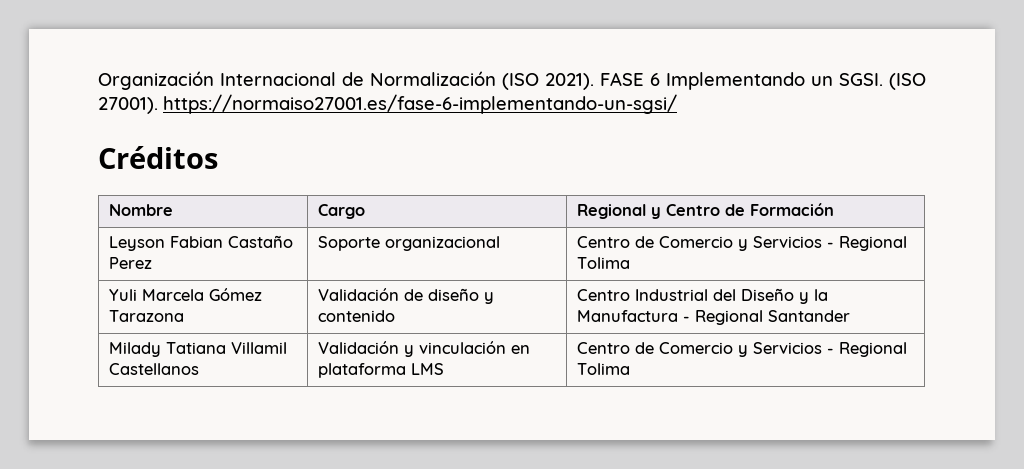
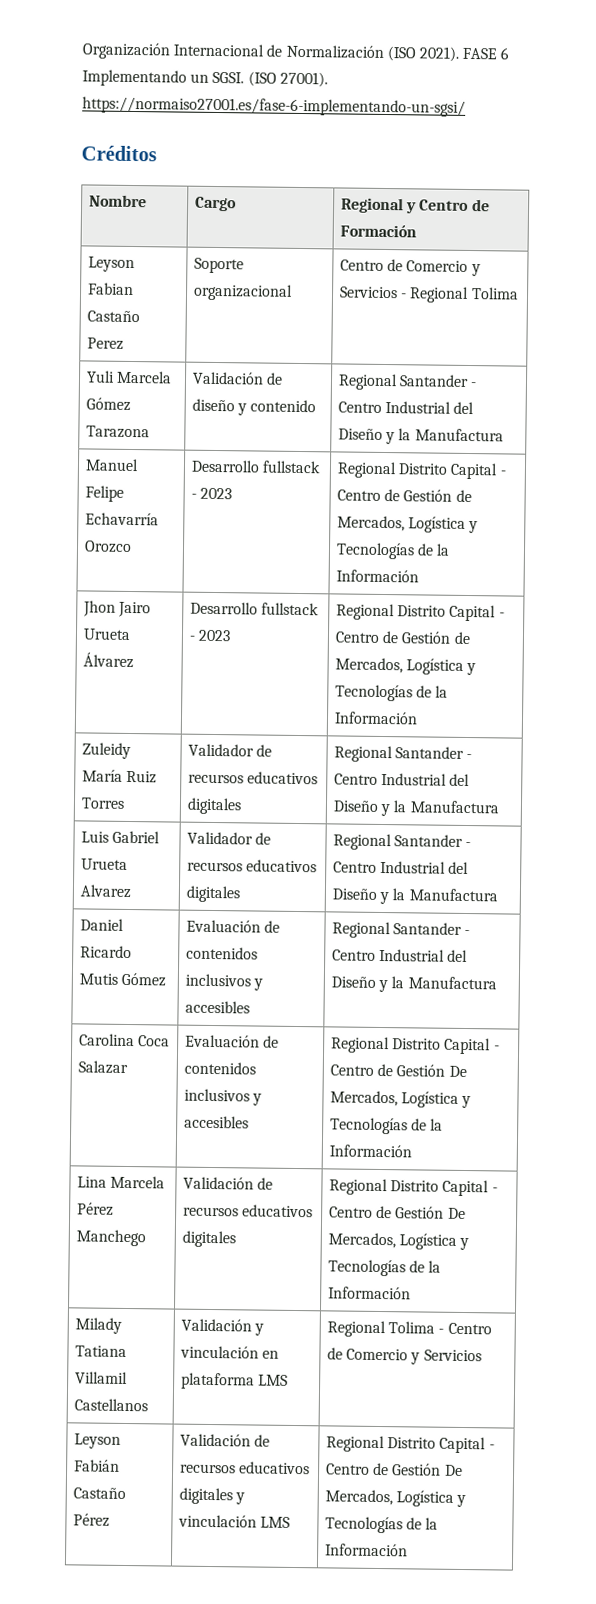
- Yuli Marcela Gómez Tarazona | Validación de diseño y contenido | Centro Industrial del Diseño y la Manufactura - Regional Santander
+ Yuli Marcela Gómez Tarazona | Validación de diseño y contenido | Regional Santander - Centro Industrial del Diseño y la Manufactura
+ Manuel Felipe Echavarría Orozco | Desarrollo fullstack - 2023 | Regional Distrito Capital - Centro de Gestión de Mercados, Logística y Tecnologías de la Información
+ Jhon Jairo Urueta Álvarez | Desarrollo fullstack - 2023 | Regional Distrito Capital - Centro de Gestión de Mercados, Logística y Tecnologías de la Información
+ Zuleidy María Ruiz Torres | Validador de recursos educativos digitales | Regional Santander - Centro Industrial del Diseño y la Manufactura
+ Luis Gabriel Urueta Alvarez | Validador de recursos educativos digitales | Regional Santander - Centro Industrial del Diseño y la Manufactura
+ Daniel Ricardo Mutis Gómez | Evaluación de contenidos inclusivos y accesibles | Regional Santander - Centro Industrial del Diseño y la Manufactura
+ Carolina Coca Salazar | Evaluación de contenidos inclusivos y accesibles | Regional Distrito Capital - Centro de Gestión De Mercados, Logística y Tecnologías de la Información
+ Lina Marcela Pérez Manchego | Validación de recursos educativos digitales | Regional Distrito Capital - Centro de Gestión De Mercados, Logística y Tecnologías de la Información
- Milady Tatiana Villamil Castellanos | Validación y vinculación en plataforma LMS | Centro de Comercio y Servicios - Regional Tolima
+ Milady Tatiana Villamil Castellanos | Validación y vinculación en plataforma LMS | Regional Tolima - Centro de Comercio y Servicios
+ Leyson Fabián Castaño Pérez | Validación de recursos educativos digitales y vinculación LMS | Regional Distrito Capital - Centro de Gestión De Mercados, Logística y Tecnologías de la Información

